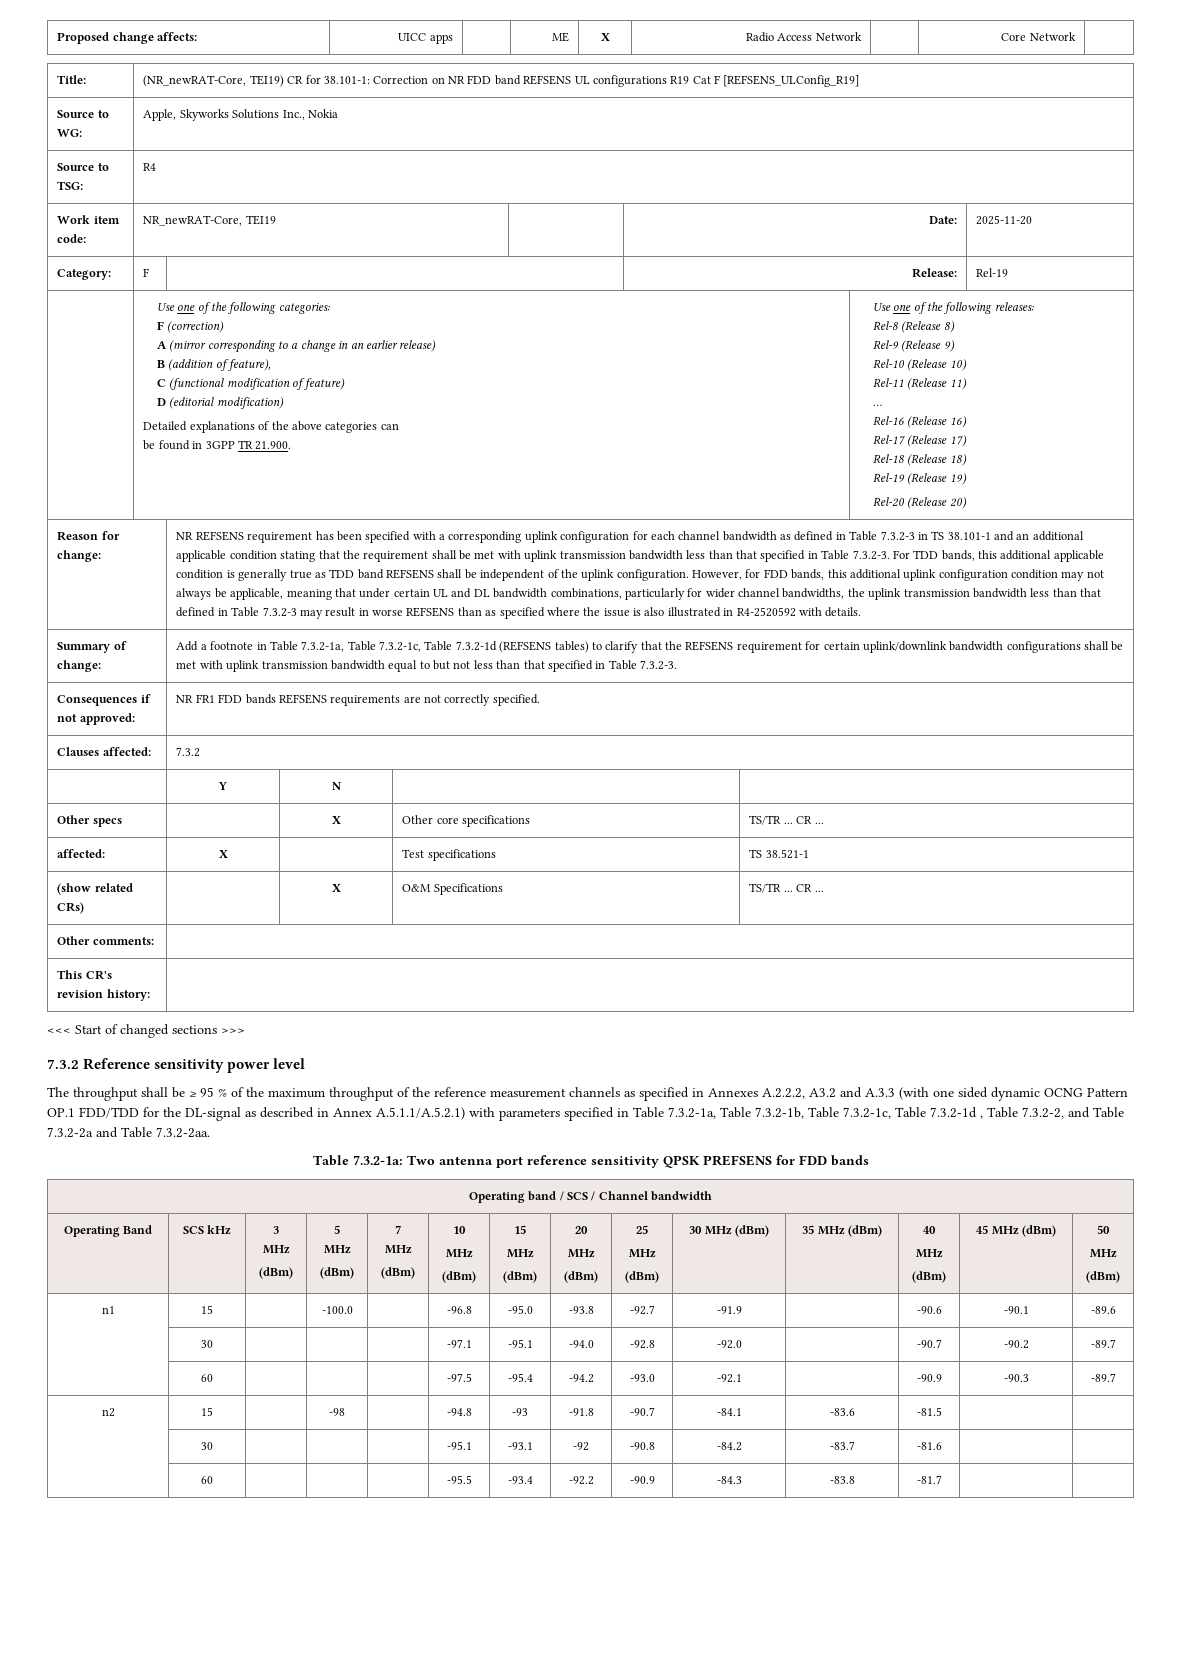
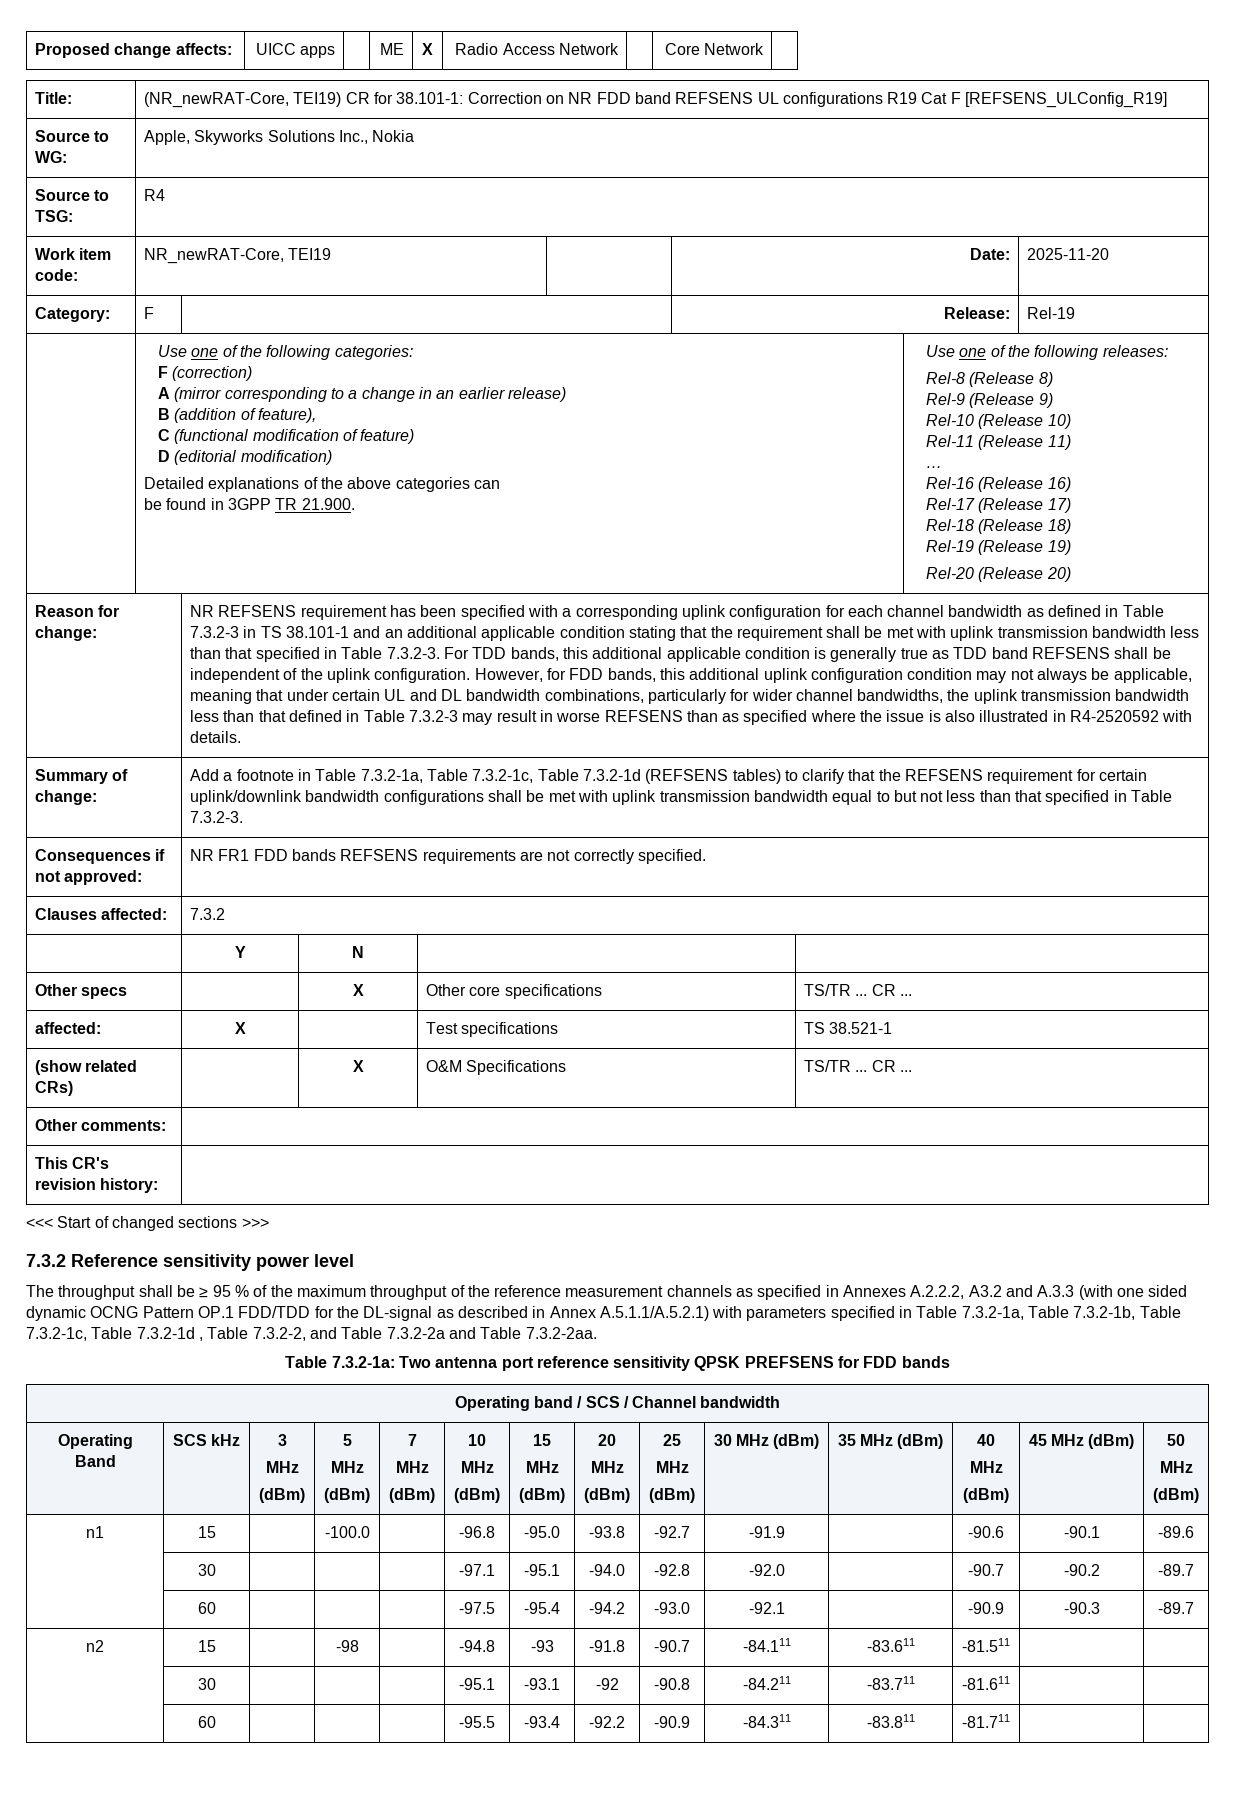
- n2 | 15 | | -98 | | -94.8 | -93 | -91.8 | -90.7 | -84.1 | -83.6 | -81.5 | |
+ n2 | 15 | | -98 | | -94.8 | -93 | -91.8 | -90.7 | -84.111 | -83.611 | -81.511 | |
- | 30 | | | | -95.1 | -93.1 | -92 | -90.8 | -84.2 | -83.7 | -81.6 | |
+ | 30 | | | | -95.1 | -93.1 | -92 | -90.8 | -84.211 | -83.711 | -81.611 | |
- | 60 | | | | -95.5 | -93.4 | -92.2 | -90.9 | -84.3 | -83.8 | -81.7 | |
+ | 60 | | | | -95.5 | -93.4 | -92.2 | -90.9 | -84.311 | -83.811 | -81.711 | |

